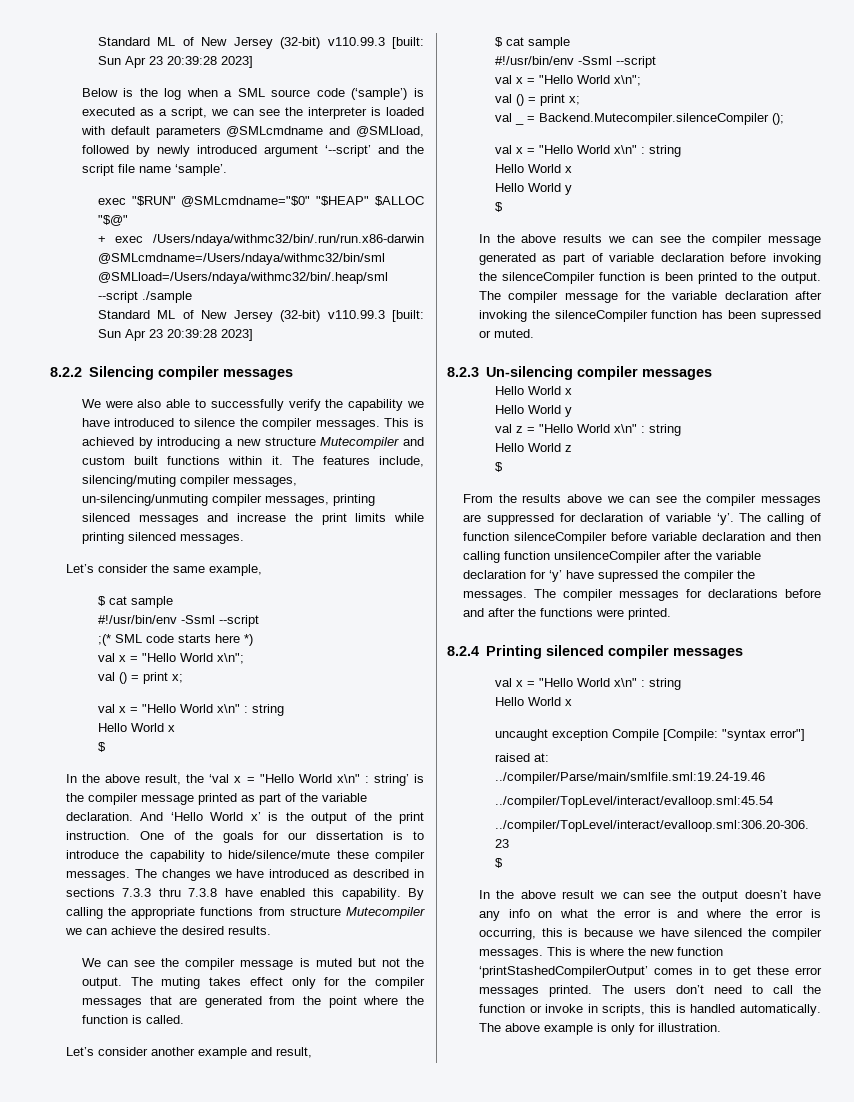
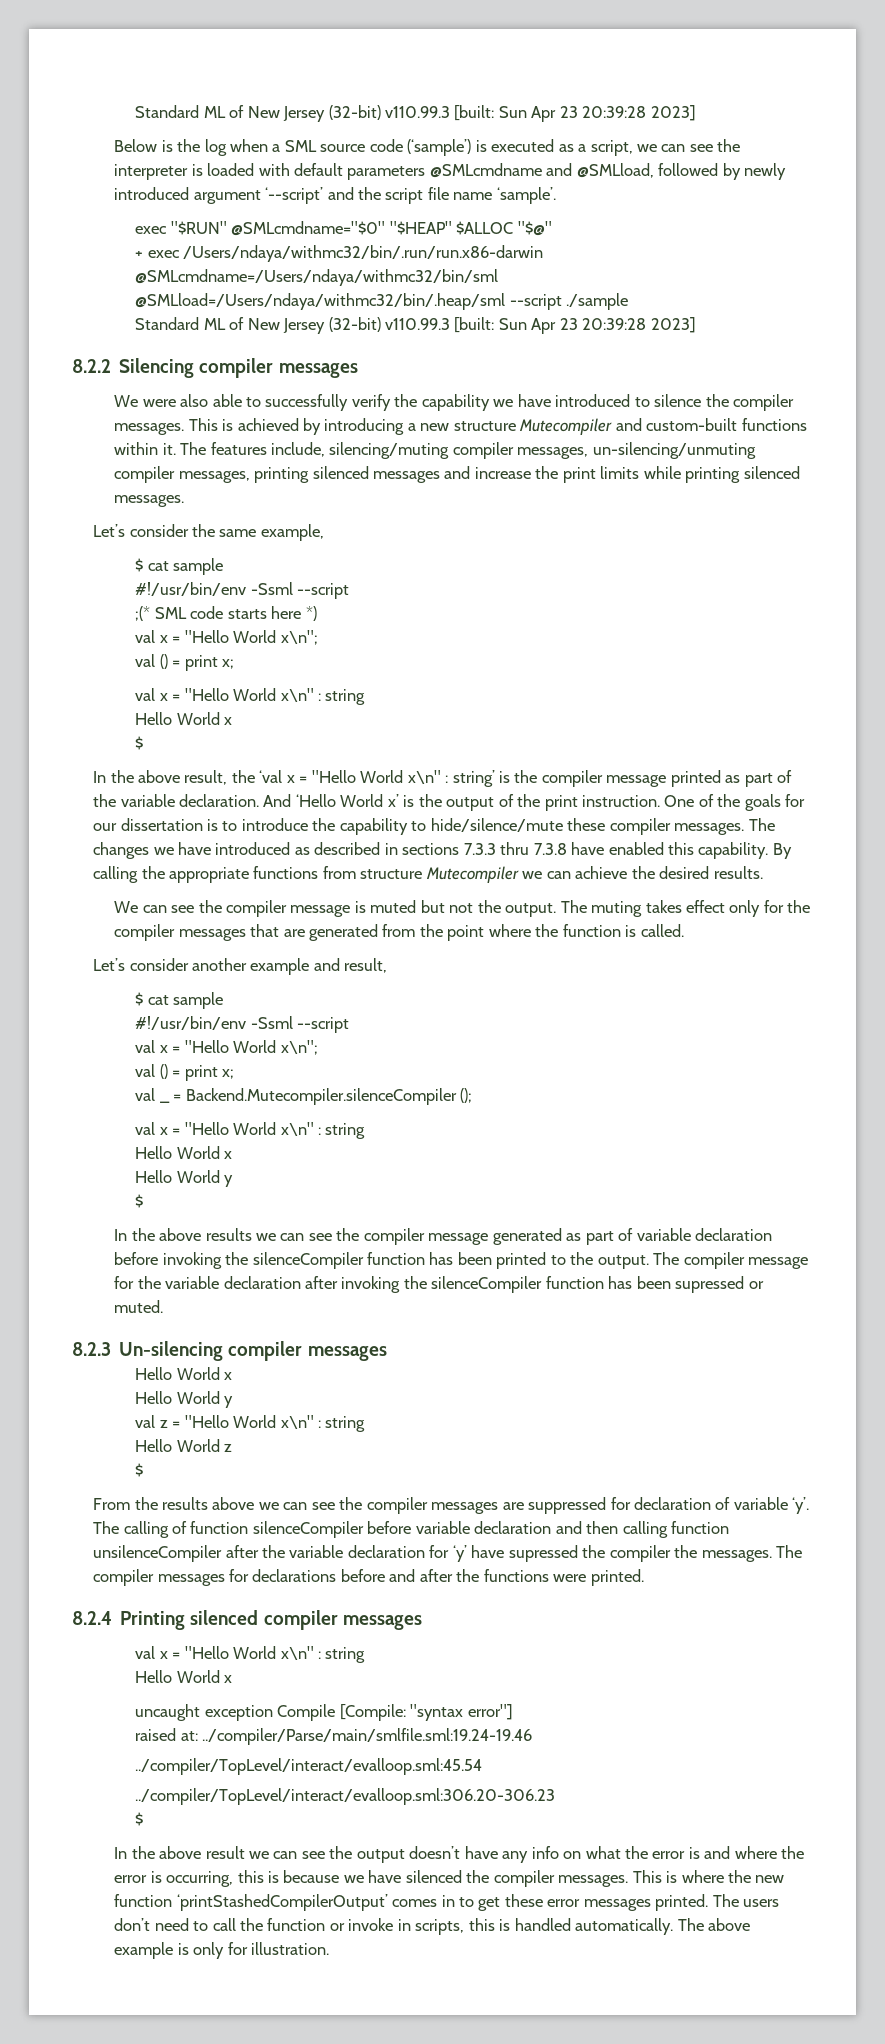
- This is achieved by introducing a new structure Mutecompiler and custom built functions within it.
+ This is achieved by introducing a new structure Mutecompiler and custom-built functions within it.
- In the above results we can see the compiler message generated as part of variable declaration before invoking the silenceCompiler function is been printed to the output.
+ In the above results we can see the compiler message generated as part of variable declaration before invoking the silenceCompiler function has been printed to the output.

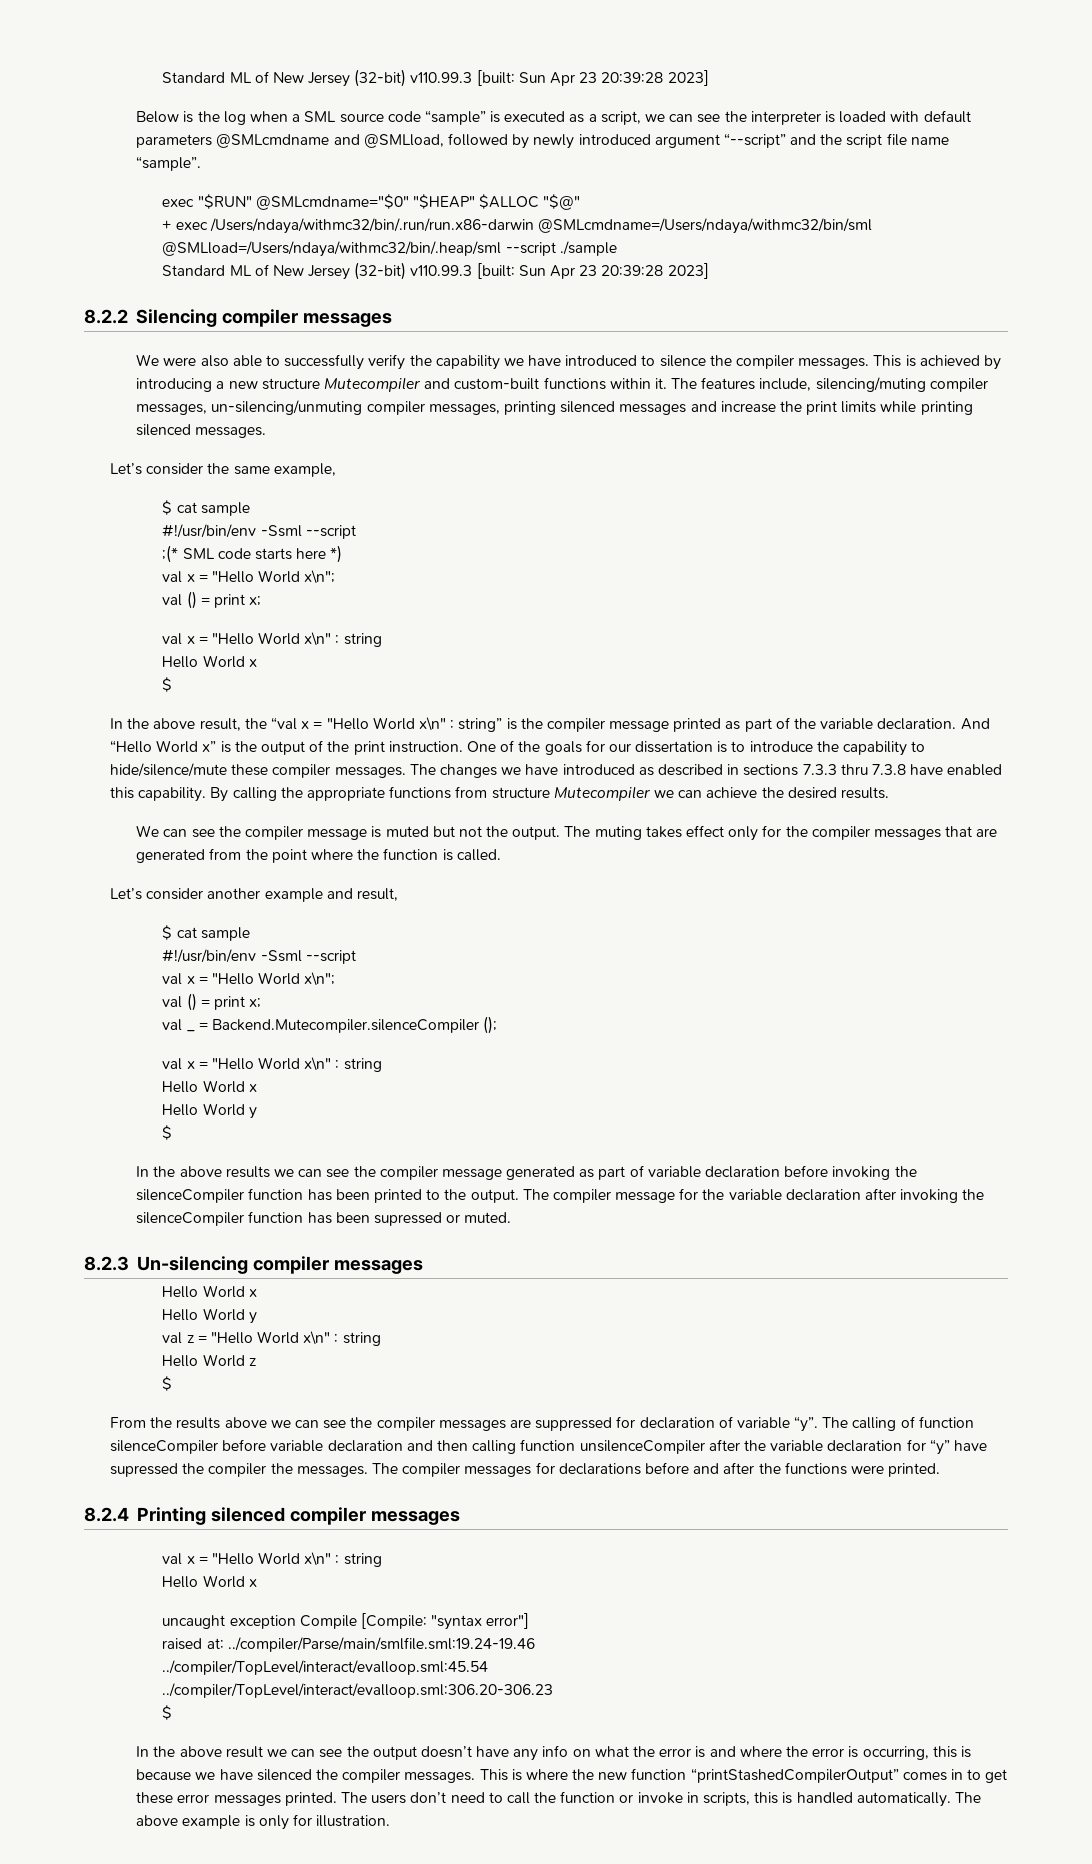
- Below is the log when a SML source code (‘sample’) is executed as a script, we can see the interpreter is loaded with default parameters @SMLcmdname and @SMLload, followed by newly introduced argument ‘--script’ and the script file name ‘sample’.
+ Below is the log when a SML source code “sample” is executed as a script, we can see the interpreter is loaded with default parameters @SMLcmdname and @SMLload, followed by newly introduced argument “--script” and the script file name “sample”.
- In the above result, the ‘val x = "Hello World x\n" : string’ is the compiler message printed as part of the variable declaration.
+ In the above result, the “val x = "Hello World x\n" : string” is the compiler message printed as part of the variable declaration.
- And ‘Hello World x’ is the output of the print instruction.
+ And “Hello World x” is the output of the print instruction.
- From the results above we can see the compiler messages are suppressed for declaration of variable ‘y’.
+ From the results above we can see the compiler messages are suppressed for declaration of variable “y”.
- The calling of function silenceCompiler before variable declaration and then calling function unsilenceCompiler after the variable declaration for ‘y’ have supressed the compiler the messages.
+ The calling of function silenceCompiler before variable declaration and then calling function unsilenceCompiler after the variable declaration for “y” have supressed the compiler the messages.
- This is where the new function ‘printStashedCompilerOutput’ comes in to get these error messages printed.
+ This is where the new function “printStashedCompilerOutput” comes in to get these error messages printed.

